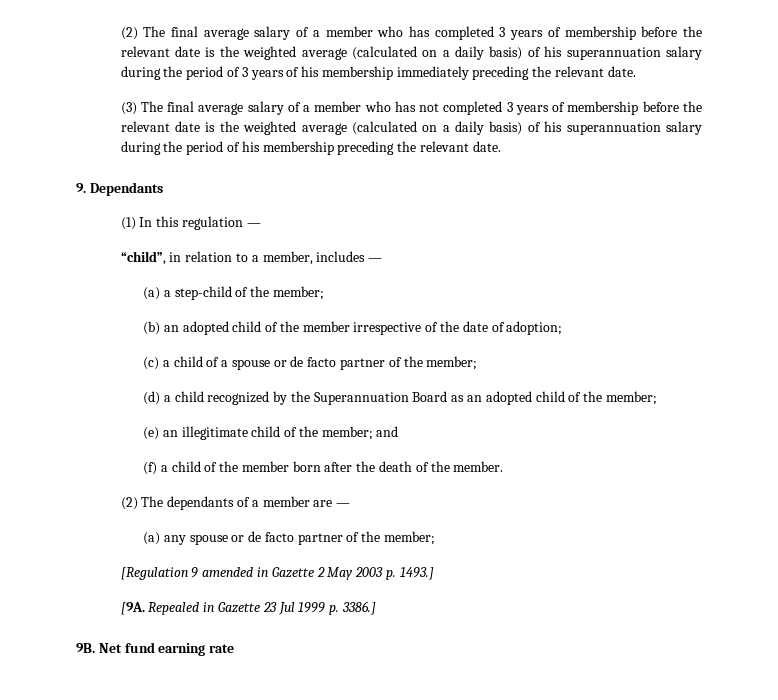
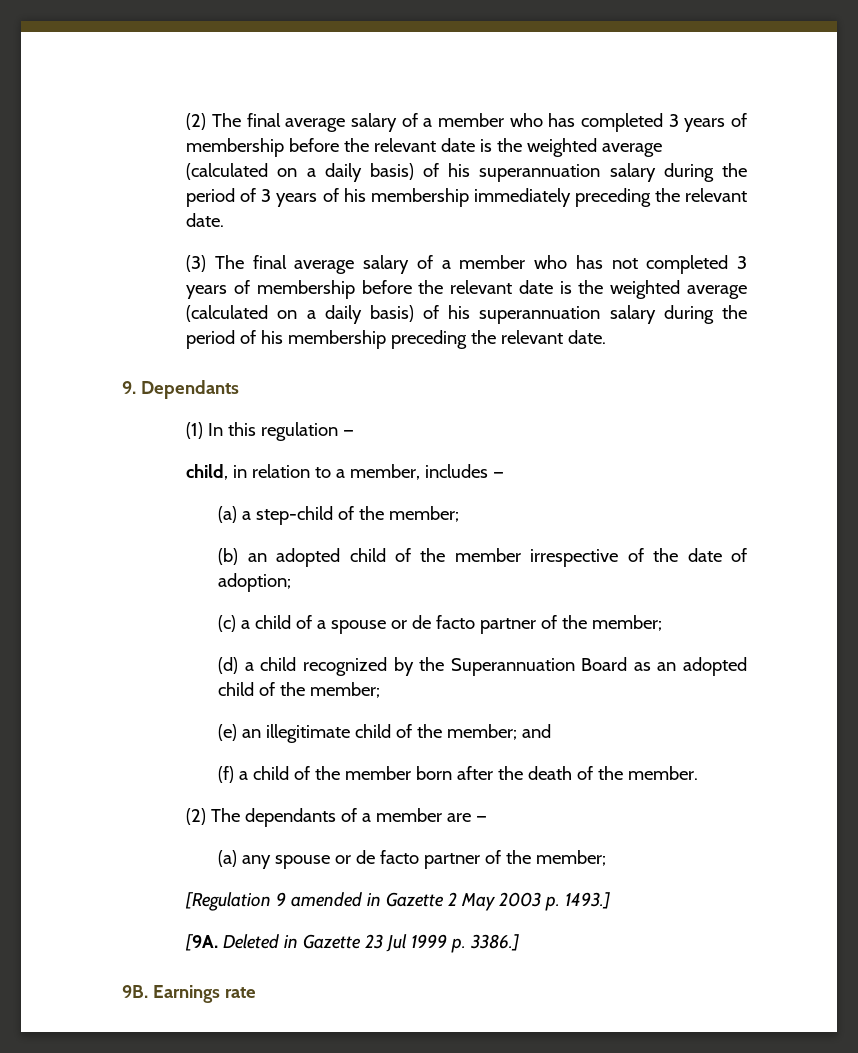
- “child”, in relation to a member, includes —
+ child, in relation to a member, includes —
- Repealed in Gazette 23 Jul 1999 p. 3386.]
+ Deleted in Gazette 23 Jul 1999 p. 3386.]
- Net fund earning rate
+ Earnings rate

